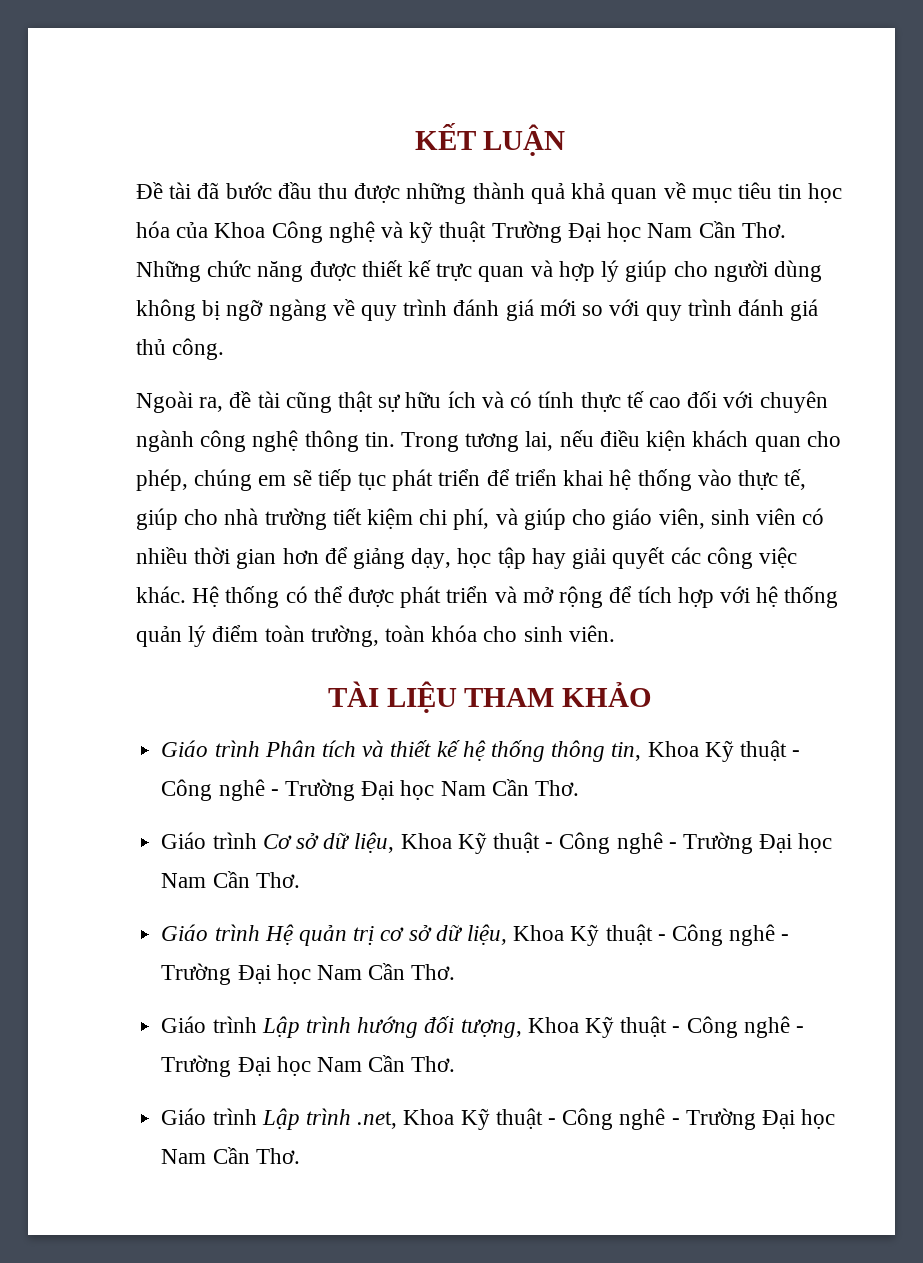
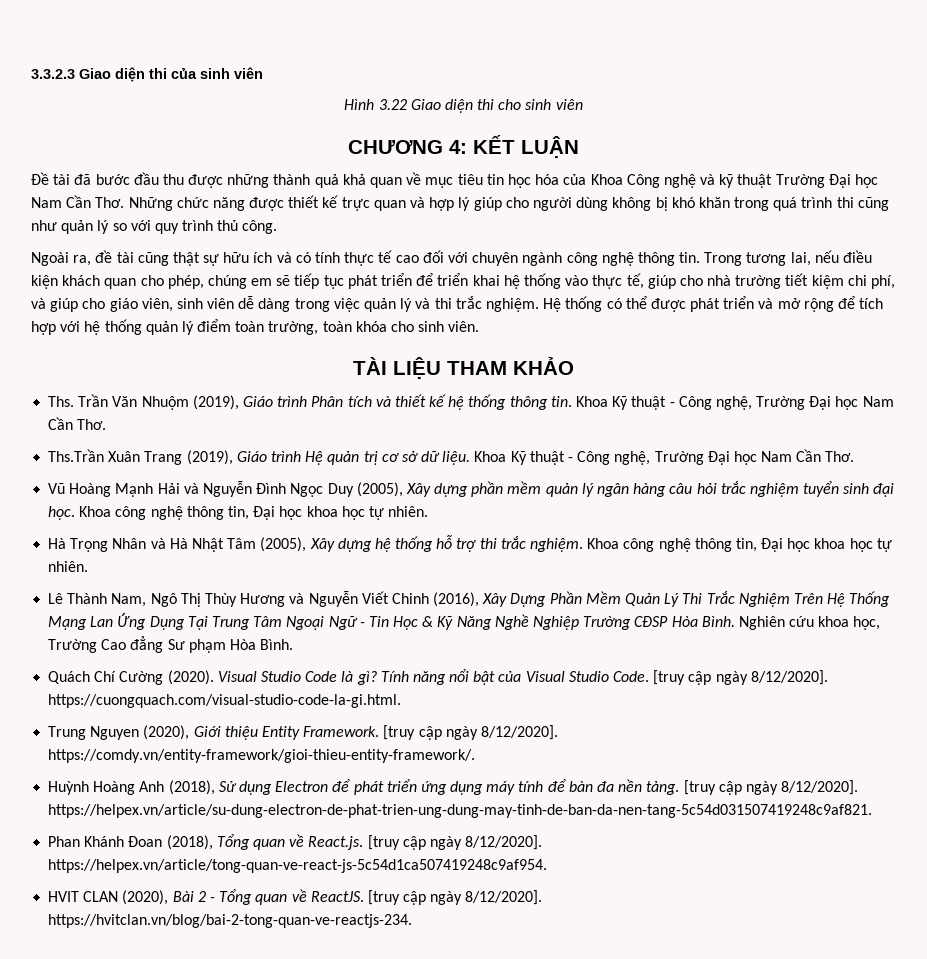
- KẾT LUẬN
+ 3.3.2.3 Giao diện thi của sinh viên
+ Hình 3.22 Giao diện thi cho sinh viên
+ CHƯƠNG 4: KẾT LUẬN
- Đề tài đã bước đầu thu được những thành quả khả quan về mục tiêu tin học hóa của Khoa Công nghệ và kỹ thuật Trường Đại học Nam Cần Thơ. Những chức năng được thiết kế trực quan và hợp lý giúp cho người dùng không bị ngỡ ngàng về quy trình đánh giá mới so với quy trình đánh giá thủ công.
+ Đề tài đã bước đầu thu được những thành quả khả quan về mục tiêu tin học hóa của Khoa Công nghệ và kỹ thuật Trường Đại học Nam Cần Thơ. Những chức năng được thiết kế trực quan và hợp lý giúp cho người dùng không bị khó khăn trong quá trình thi cũng như quản lý so với quy trình thủ công.
- Trong tương lai, nếu điều kiện khách quan cho phép, chúng em sẽ tiếp tục phát triển để triển khai hệ thống vào thực tế, giúp cho nhà trường tiết kiệm chi phí, và giúp cho giáo viên, sinh viên có nhiều thời gian hơn để giảng dạy, học tập hay giải quyết các công việc khác.
+ Trong tương lai, nếu điều kiện khách quan cho phép, chúng em sẽ tiếp tục phát triển để triển khai hệ thống vào thực tế, giúp cho nhà trường tiết kiệm chi phí, và giúp cho giáo viên, sinh viên dễ dàng trong việc quản lý và thi trắc nghiệm.
- Giáo trình Phân tích và thiết kế hệ thống thông tin, Khoa Kỹ thuật - Công nghê - Trường Đại học Nam Cần Thơ.
- Giáo trình Cơ sở dữ liệu, Khoa Kỹ thuật - Công nghê - Trường Đại học Nam Cần Thơ.
- Giáo trình Hệ quản trị cơ sở dữ liệu, Khoa Kỹ thuật - Công nghê - Trường Đại học Nam Cần Thơ.
- Giáo trình Lập trình hướng đối tượng, Khoa Kỹ thuật - Công nghê - Trường Đại học Nam Cần Thơ.
- Giáo trình Lập trình .net, Khoa Kỹ thuật - Công nghê - Trường Đại học Nam Cần Thơ.
+ Ths. Trần Văn Nhuộm (2019), Giáo trình Phân tích và thiết kế hệ thống thông tin. Khoa Kỹ thuật - Công nghệ, Trường Đại học Nam Cần Thơ.
+ Ths.Trần Xuân Trang (2019), Giáo trình Hệ quản trị cơ sở dữ liệu. Khoa Kỹ thuật - Công nghệ, Trường Đại học Nam Cần Thơ.
+ Vũ Hoàng Mạnh Hải và Nguyễn Đình Ngọc Duy (2005), Xây dựng phần mềm quản lý ngân hàng câu hỏi trắc nghiệm tuyển sinh đại học. Khoa công nghệ thông tin, Đại học khoa học tự nhiên.
+ Hà Trọng Nhân và Hà Nhật Tâm (2005), Xây dựng hệ thống hỗ trợ thi trắc nghiệm. Khoa công nghệ thông tin, Đại học khoa học tự nhiên.
+ Lê Thành Nam, Ngô Thị Thùy Hương và Nguyễn Viết Chinh (2016), Xây Dựng Phần Mềm Quản Lý Thi Trắc Nghiệm Trên Hệ Thống Mạng Lan Ứng Dụng Tại Trung Tâm Ngoại Ngữ - Tin Học & Kỹ Năng Nghề Nghiệp Trường CĐSP Hòa Bình. Nghiên cứu khoa học, Trường Cao đẳng Sư phạm Hòa Bình.
+ Quách Chí Cường (2020). Visual Studio Code là gì? Tính năng nổi bật của Visual Studio Code. [truy cập ngày 8/12/2020]. https://cuongquach.com/visual-studio-code-la-gi.html.
+ Trung Nguyen (2020), Giới thiệu Entity Framework. [truy cập ngày 8/12/2020]. https://comdy.vn/entity-framework/gioi-thieu-entity-framework/.
+ Huỳnh Hoàng Anh (2018), Sử dụng Electron để phát triển ứng dụng máy tính để bàn đa nền tảng. [truy cập ngày 8/12/2020]. https://helpex.vn/article/su-dung-electron-de-phat-trien-ung-dung-may-tinh-de-ban-da-nen-tang-5c54d031507419248c9af821.
+ Phan Khánh Đoan (2018), Tổng quan về React.js. [truy cập ngày 8/12/2020]. https://helpex.vn/article/tong-quan-ve-react-js-5c54d1ca507419248c9af954.
+ HVIT CLAN (2020), Bài 2 - Tổng quan về ReactJS. [truy cập ngày 8/12/2020]. https://hvitclan.vn/blog/bai-2-tong-quan-ve-reactjs-234.

